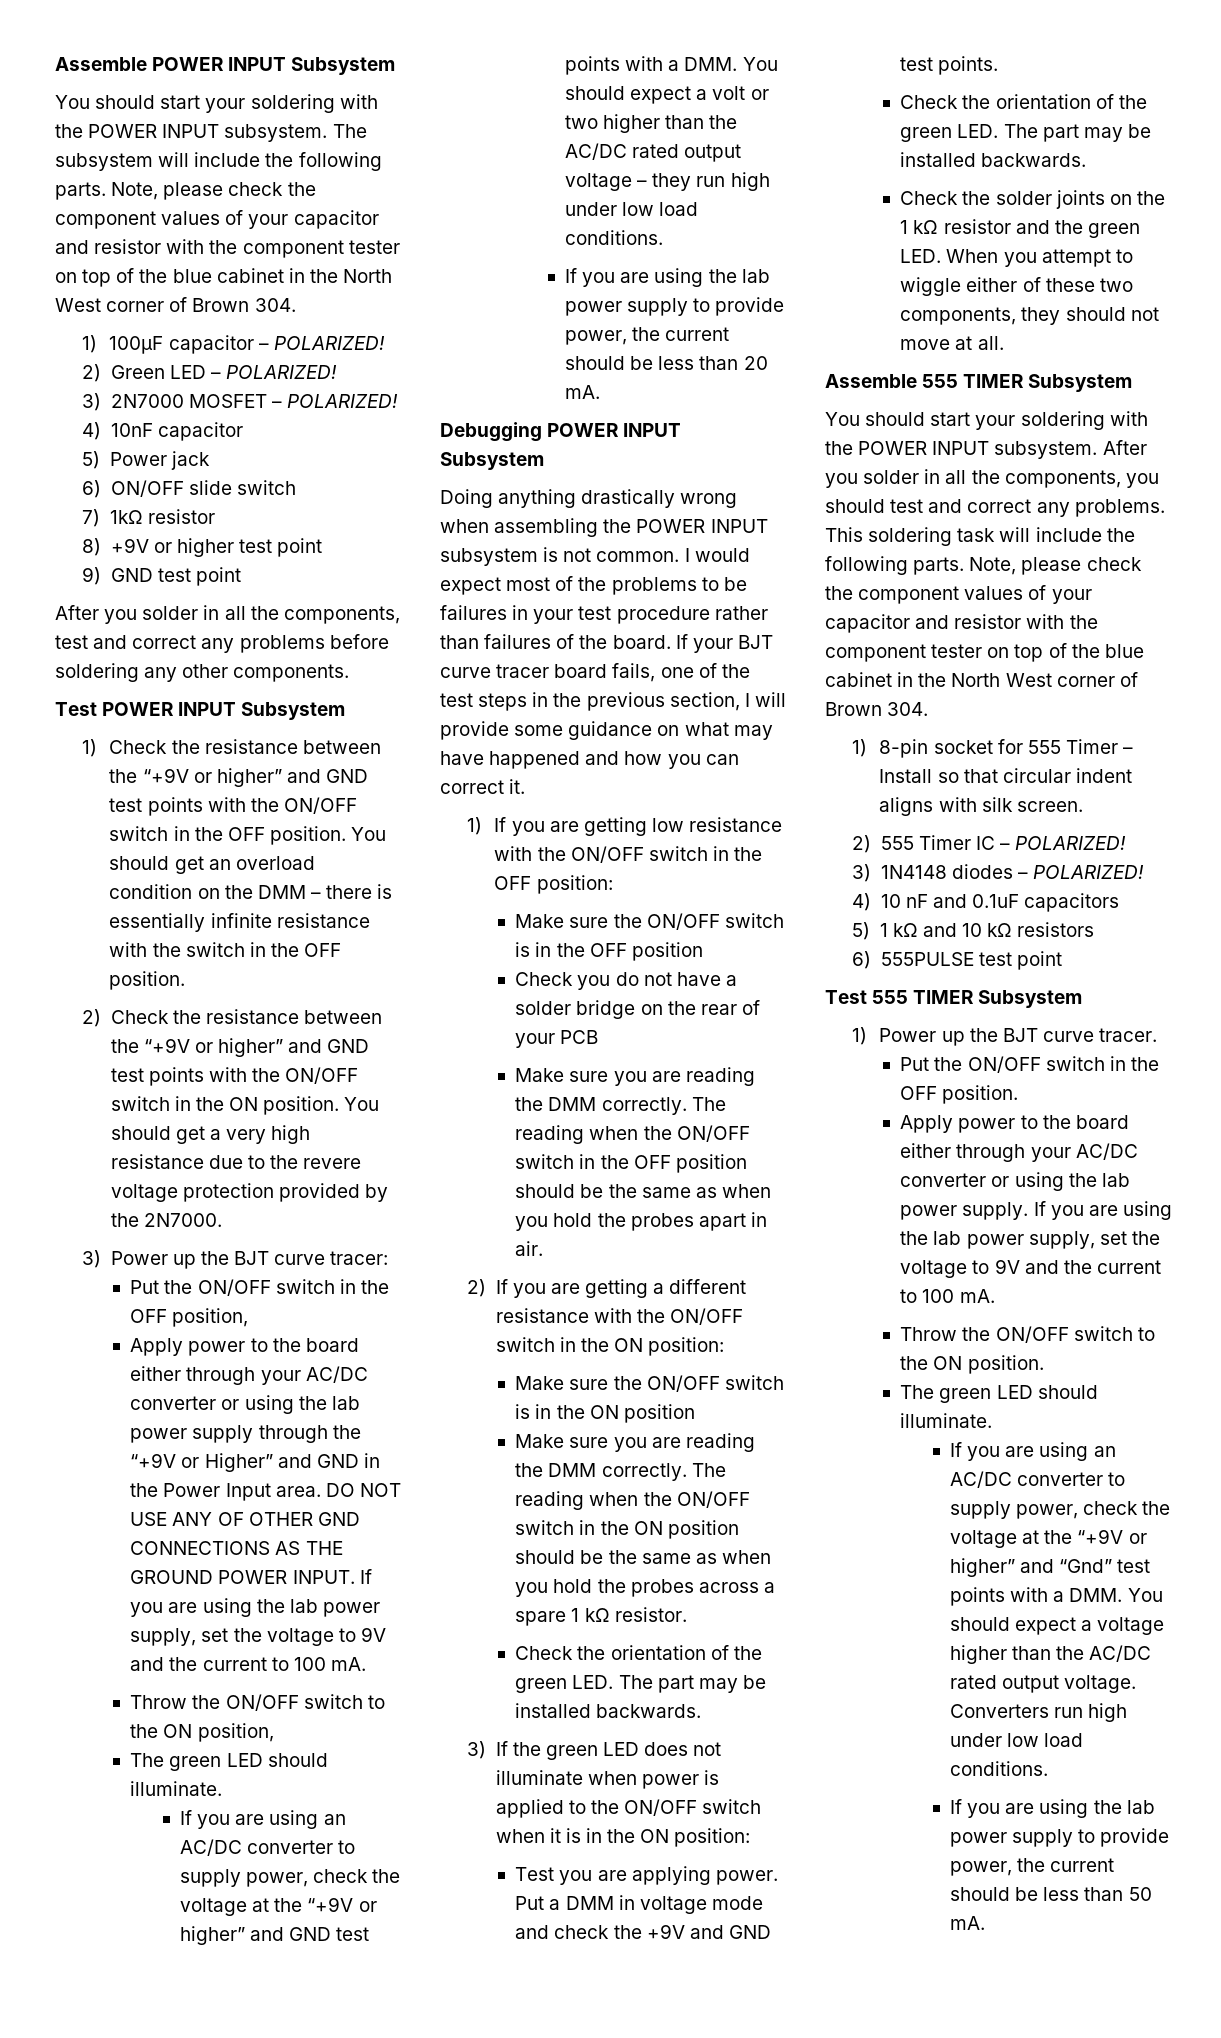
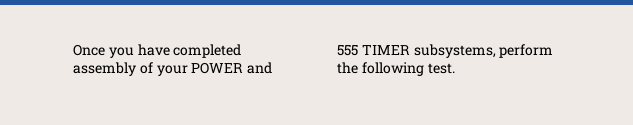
- Assemble POWER INPUT Subsystem
- You should start your soldering with the POWER INPUT subsystem. The subsystem will include the following parts. Note, please check the component values of your capacitor and resistor with the component tester on top of the blue cabinet in the North West corner of Brown 304.
- 1) 100µF capacitor – POLARIZED!
- 2) Green LED – POLARIZED!
- 3) 2N7000 MOSFET – POLARIZED!
- 4) 10nF capacitor
- 5) Power jack
- 6) ON/OFF slide switch
- 7) 1kΩ resistor
- 8) +9V or higher test point
- 9) GND test point
- After you solder in all the components, test and correct any problems before soldering any other components.
- Test POWER INPUT Subsystem
- 1) Check the resistance between the “+9V or higher” and GND test points with the ON/OFF switch in the OFF position. You should get an overload condition on the DMM – there is essentially infinite resistance with the switch in the OFF position.
- 2) Check the resistance between the “+9V or higher” and GND test points with the ON/OFF switch in the ON position. You should get a very high resistance due to the revere voltage protection provided by the 2N7000.
- 3) Power up the BJT curve tracer:
- Put the ON/OFF switch in the OFF position,
- Apply power to the board either through your AC/DC converter or using the lab power supply through the “+9V or Higher” and GND in the Power Input area. DO NOT USE ANY OF OTHER GND CONNECTIONS AS THE GROUND POWER INPUT. If you are using the lab power supply, set the voltage to 9V and the current to 100 mA.
- Throw the ON/OFF switch to the ON position,
- The green LED should illuminate.
- If you are using an AC/DC converter to supply power, check the voltage at the “+9V or higher” and GND test points with a DMM. You should expect a volt or two higher than the AC/DC rated output voltage – they run high under low load conditions.
- If you are using the lab power supply to provide power, the current should be less than 20 mA.
- Debugging POWER INPUT Subsystem
- Doing anything drastically wrong when assembling the POWER INPUT subsystem is not common. I would expect most of the problems to be failures in your test procedure rather than failures of the board. If your BJT curve tracer board fails, one of the test steps in the previous section, I will provide some guidance on what may have happened and how you can correct it.
- 1) If you are getting low resistance with the ON/OFF switch in the OFF position:
- Make sure the ON/OFF switch is in the OFF position
- Check you do not have a solder bridge on the rear of your PCB
- Make sure you are reading the DMM correctly. The reading when the ON/OFF switch in the OFF position should be the same as when you hold the probes apart in air.
- 2) If you are getting a different resistance with the ON/OFF switch in the ON position:
- Make sure the ON/OFF switch is in the ON position
- Make sure you are reading the DMM correctly. The reading when the ON/OFF switch in the ON position should be the same as when you hold the probes across a spare 1 kΩ resistor.
- Check the orientation of the green LED. The part may be installed backwards.
- 3) If the green LED does not illuminate when power is applied to the ON/OFF switch when it is in the ON position:
- Test you are applying power. Put a DMM in voltage mode and check the +9V and GND test points.
- Check the orientation of the green LED. The part may be installed backwards.
- Check the solder joints on the 1 kΩ resistor and the green LED. When you attempt to wiggle either of these two components, they should not move at all.
- Assemble 555 TIMER Subsystem
- You should start your soldering with the POWER INPUT subsystem. After you solder in all the components, you should test and correct any problems. This soldering task will include the following parts. Note, please check the component values of your capacitor and resistor with the component tester on top of the blue cabinet in the North West corner of Brown 304.
- 1) 8-pin socket for 555 Timer – Install so that circular indent aligns with silk screen.
- 2) 555 Timer IC – POLARIZED!
- 3) 1N4148 diodes – POLARIZED!
- 4) 10 nF and 0.1uF capacitors
- 5) 1 kΩ and 10 kΩ resistors
- 6) 555PULSE test point
- Test 555 TIMER Subsystem
- 1) Power up the BJT curve tracer.
- Put the ON/OFF switch in the OFF position.
- Apply power to the board either through your AC/DC converter or using the lab power supply. If you are using the lab power supply, set the voltage to 9V and the current to 100 mA.
- Throw the ON/OFF switch to the ON position.
- The green LED should illuminate.
- If you are using an AC/DC converter to supply power, check the voltage at the “+9V or higher” and “Gnd” test points with a DMM. You should expect a voltage higher than the AC/DC rated output voltage. Converters run high under low load conditions.
- If you are using the lab power supply to provide power, the current should be less than 50 mA.
+ Once you have completed assembly of your POWER and 555 TIMER subsystems, perform the following test.

